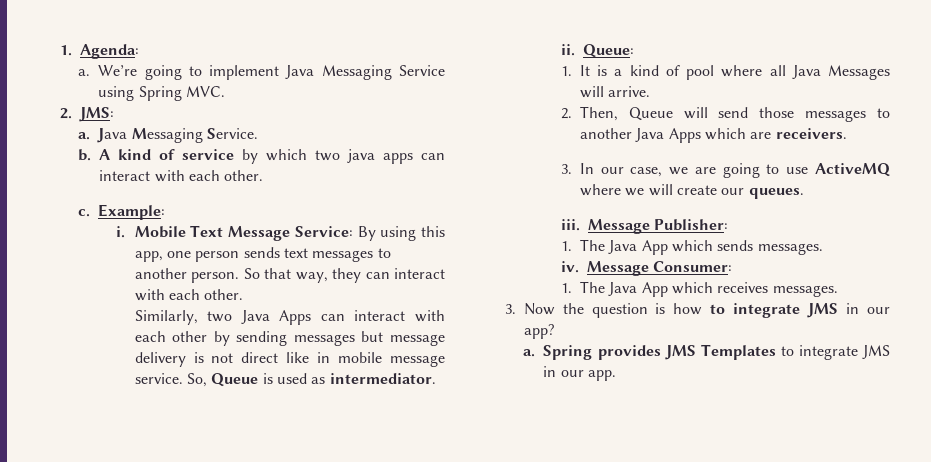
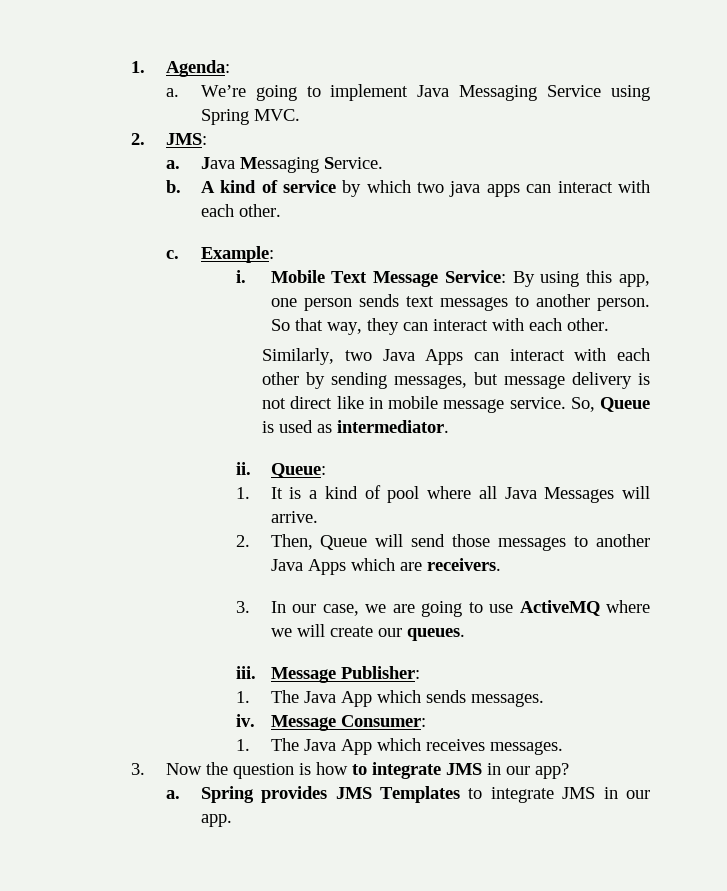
- Similarly, two Java Apps can interact with each other by sending messages but message delivery is not direct like in mobile message service.
+ Similarly, two Java Apps can interact with each other by sending messages, but message delivery is not direct like in mobile message service.

